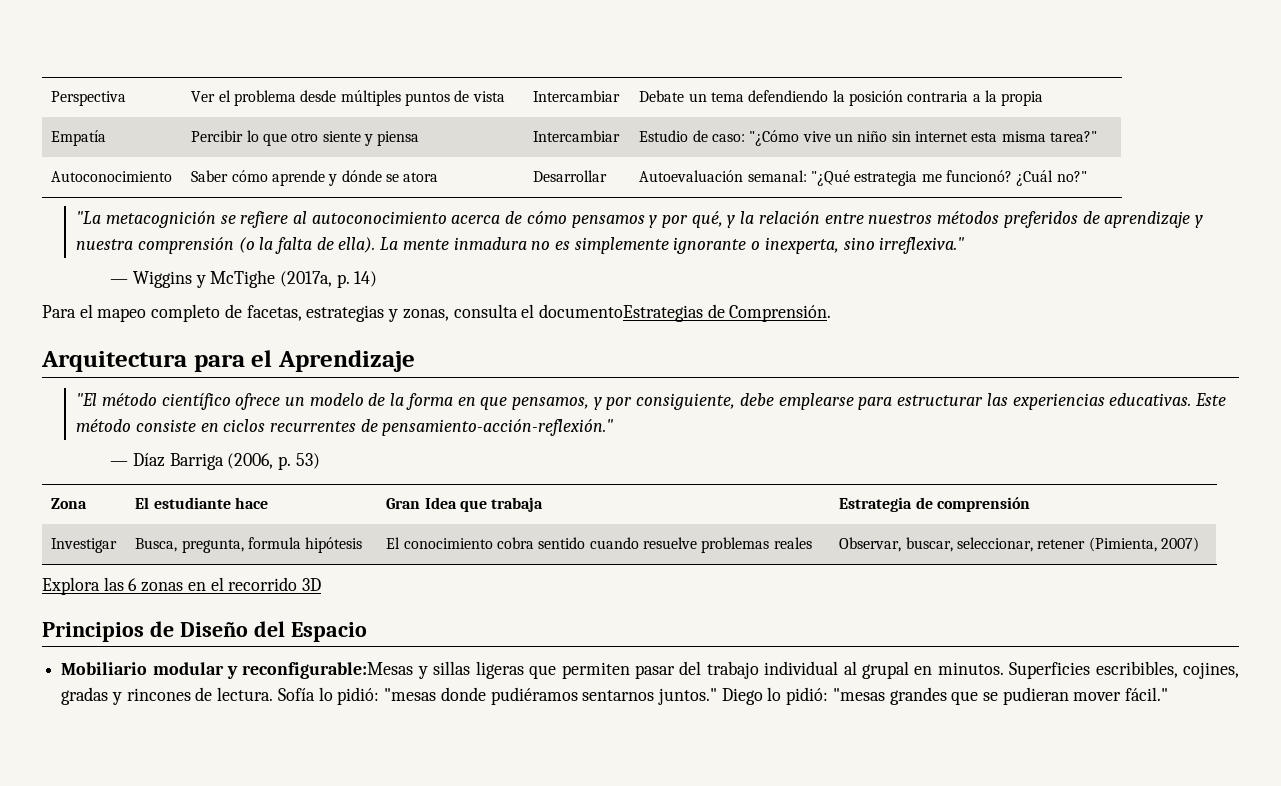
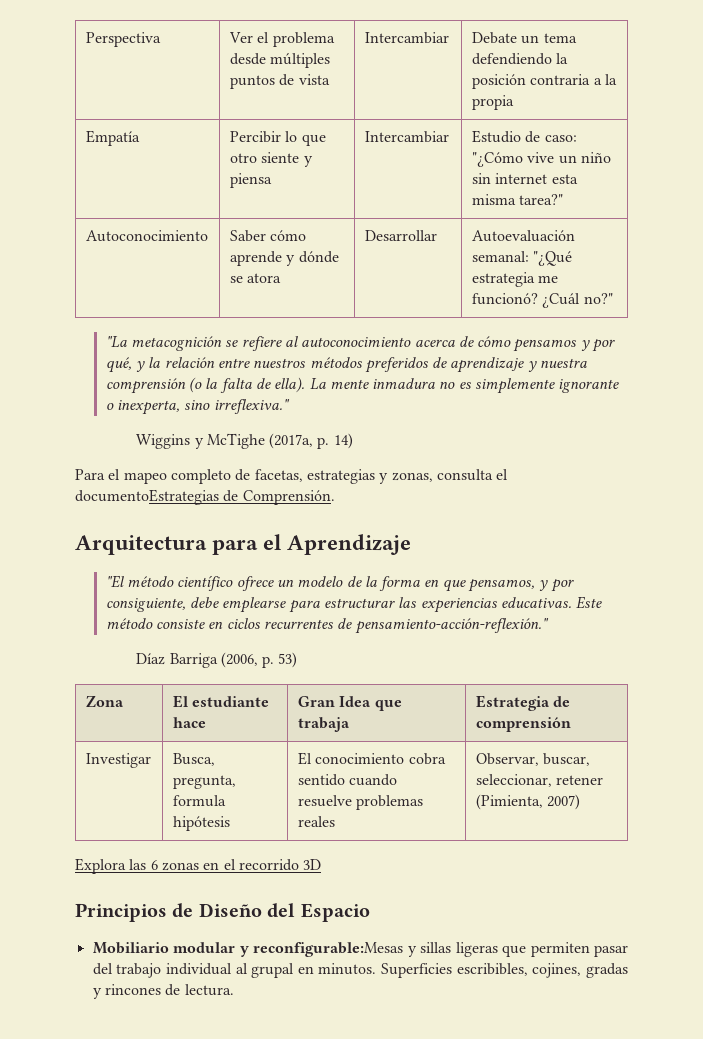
- — Wiggins y McTighe (2017a, p. 14)
+ Wiggins y McTighe (2017a, p. 14)
- — Díaz Barriga (2006, p. 53)
+ Díaz Barriga (2006, p. 53)
- Sofía lo pidió: "mesas donde pudiéramos sentarnos juntos." Diego lo pidió: "mesas grandes que se pudieran mover fácil."

